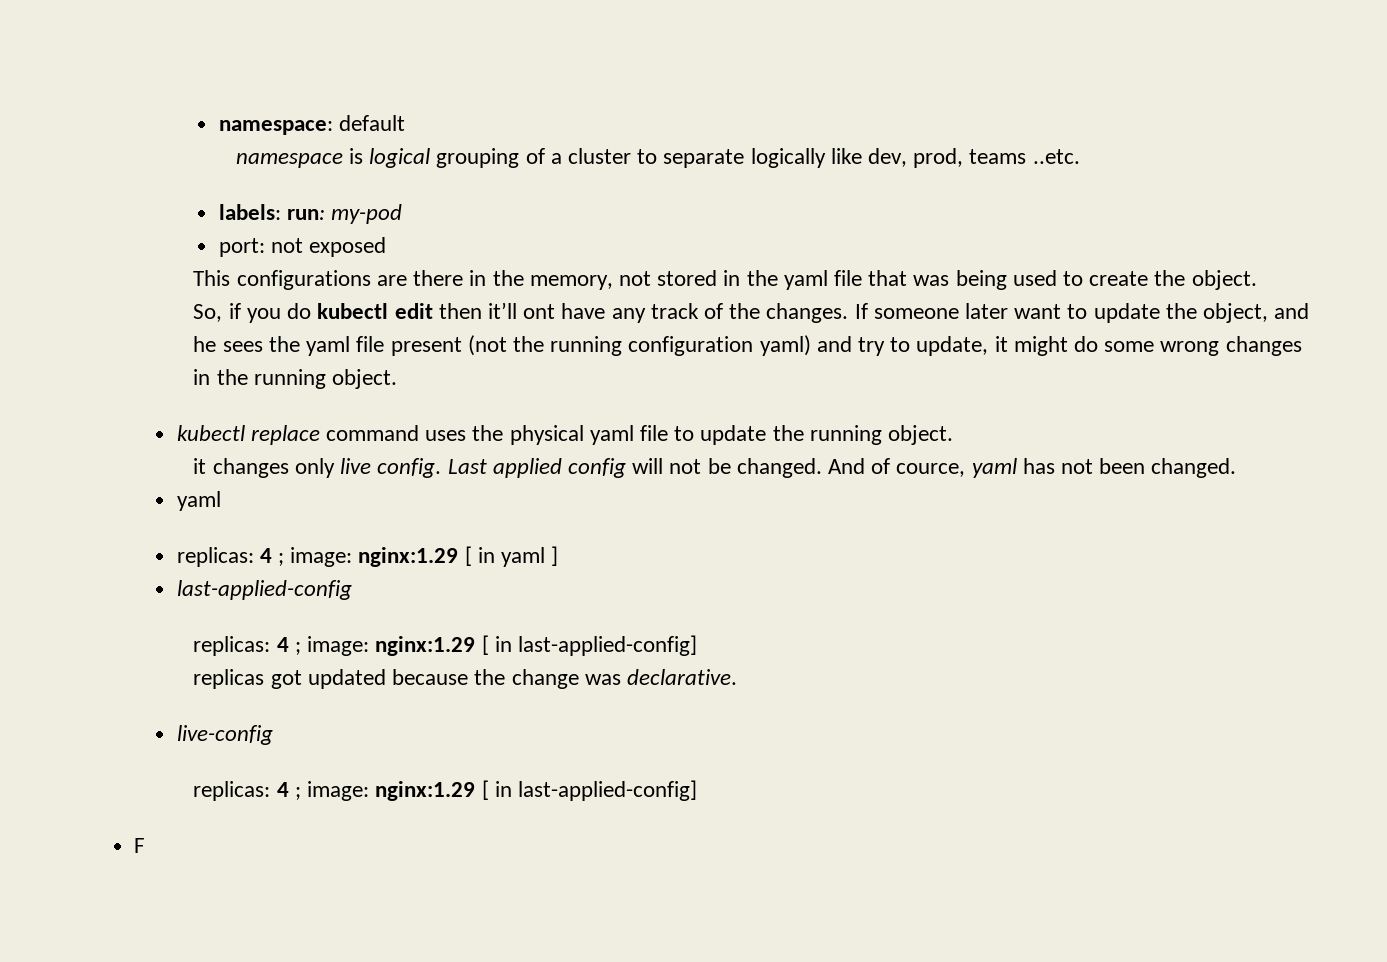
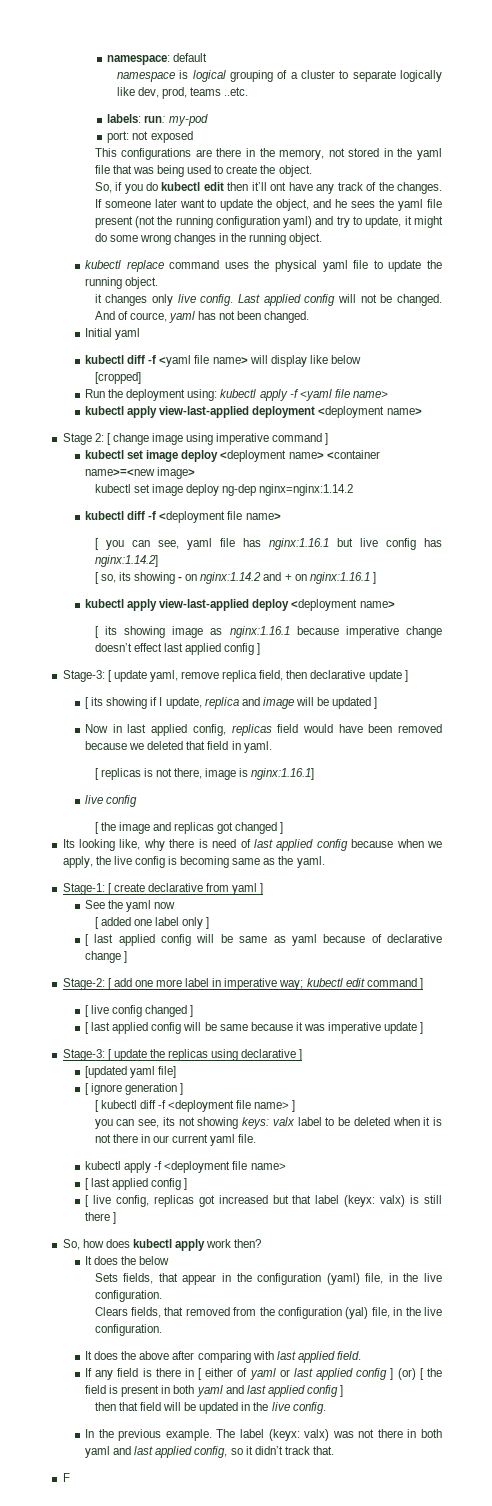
  And of cource, yaml has not been changed.
- yaml
+ Initial yaml
- replicas: 4 ; image: nginx:1.29 [ in yaml ]
- last-applied-config
- replicas: 4 ; image: nginx:1.29 [ in last-applied-config]
- replicas got updated because the change was declarative.
- live-config
- replicas: 4 ; image: nginx:1.29 [ in last-applied-config]
+ kubectl diff -f <yaml file name> will display like below
+ [cropped]
+ Run the deployment using: kubectl apply -f <yaml file name>
+ kubectl apply view-last-applied deployment <deployment name>
+ Stage 2: [ change image using imperative command ]
+ kubectl set image deploy <deployment name> <container name>=<new image>
+ kubectl set image deploy ng-dep nginx=nginx:1.14.2
+ kubectl diff -f <deployment file name>
+ [ you can see, yaml file has nginx:1.16.1 but live config has nginx:1.14.2]
+ [ so, its showing - on nginx:1.14.2 and + on nginx:1.16.1 ]
+ kubectl apply view-last-applied deploy <deployment name>
+ [ its showing image as nginx:1.16.1 because imperative change doesn’t effect last applied config ]
+ Stage-3: [ update yaml, remove replica field, then declarative update ]
+ [ its showing if I update, replica and image will be updated ]
+ Now in last applied config, replicas field would have been removed because we deleted that field in yaml.
+ [ replicas is not there, image is nginx:1.16.1]
+ live config
+ [ the image and replicas got changed ]
+ Its looking like, why there is need of last applied config because when we apply, the live config is becoming same as the yaml.
+ Stage-1: [ create declarative from yaml ]
+ See the yaml now
+ [ added one label only ]
+ [ last applied config will be same as yaml because of declarative change ]
+ Stage-2: [ add one more label in imperative way; kubectl edit command ]
+ [ live config changed ]
+ [ last applied config will be same because it was imperative update ]
+ Stage-3: [ update the replicas using declarative ]
+ [updated yaml file]
+ [ ignore generation ]
+ [ kubectl diff -f <deployment file name> ]
+ you can see, its not showing keys: valx label to be deleted when it is not there in our current yaml file.
+ kubectl apply -f <deployment file name>
+ [ last applied config ]
+ [ live config, replicas got increased but that label (keyx: valx) is still there ]
+ So, how does kubectl apply work then?
+ It does the below
+ Sets fields, that appear in the configuration (yaml) file, in the live configuration.
+ Clears fields, that removed from the configuration (yal) file, in the live configuration.
+ It does the above after comparing with last applied field.
+ If any field is there in [ either of yaml or last applied config ] (or) [ the field is present in both yaml and last applied config ]
+ then that field will be updated in the live config.
+ In the previous example. The label (keyx: valx) was not there in both yaml and last applied config, so it didn’t track that.

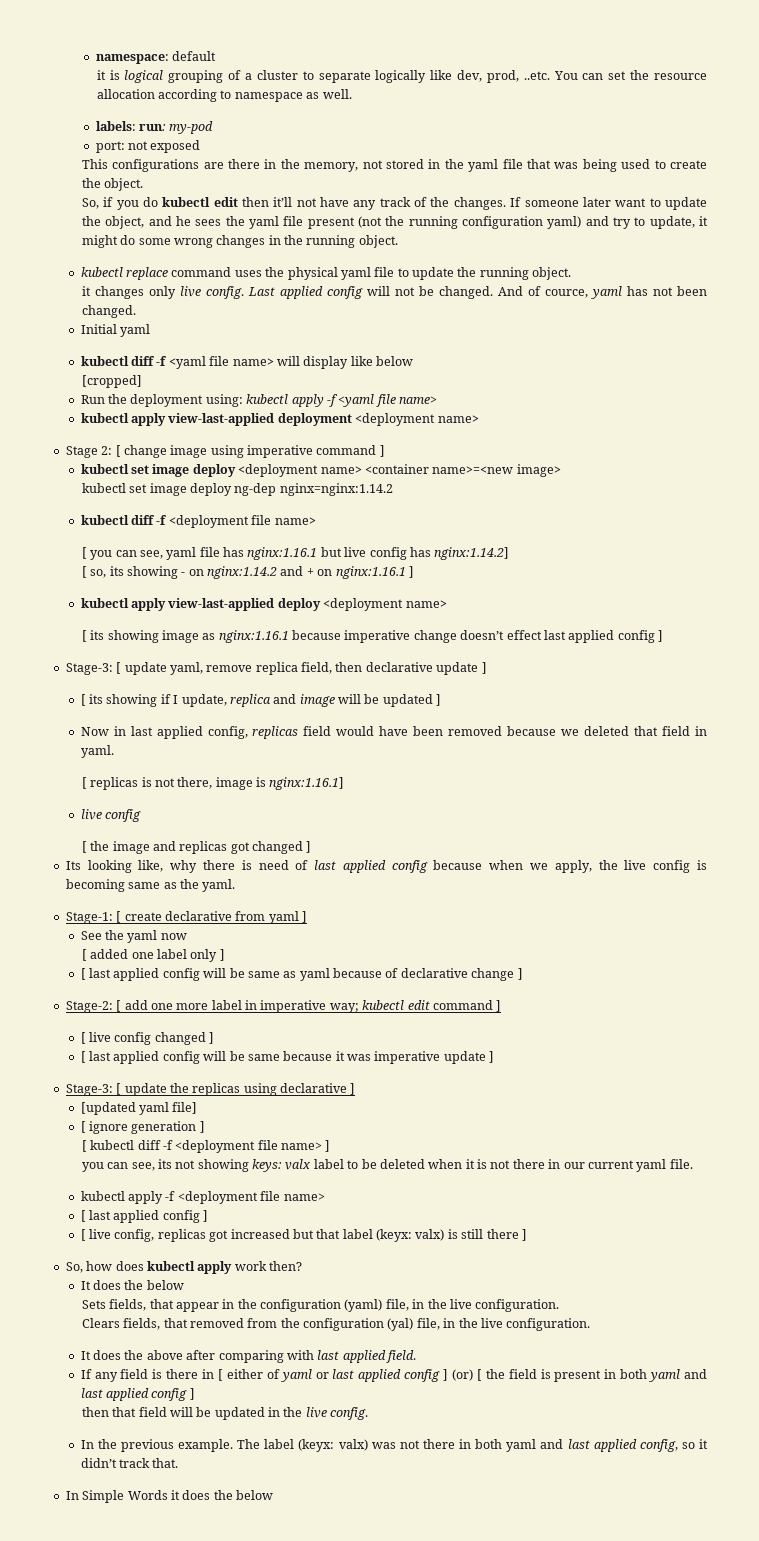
- namespace is logical grouping of a cluster to separate logically like dev, prod, teams ..etc.
+ it is logical grouping of a cluster to separate logically like dev, prod, ..etc. You can set the resource allocation according to namespace as well.
- So, if you do kubectl edit then it’ll ont have any track of the changes.
+ So, if you do kubectl edit then it’ll not have any track of the changes.
- F
+ In Simple Words it does the below

